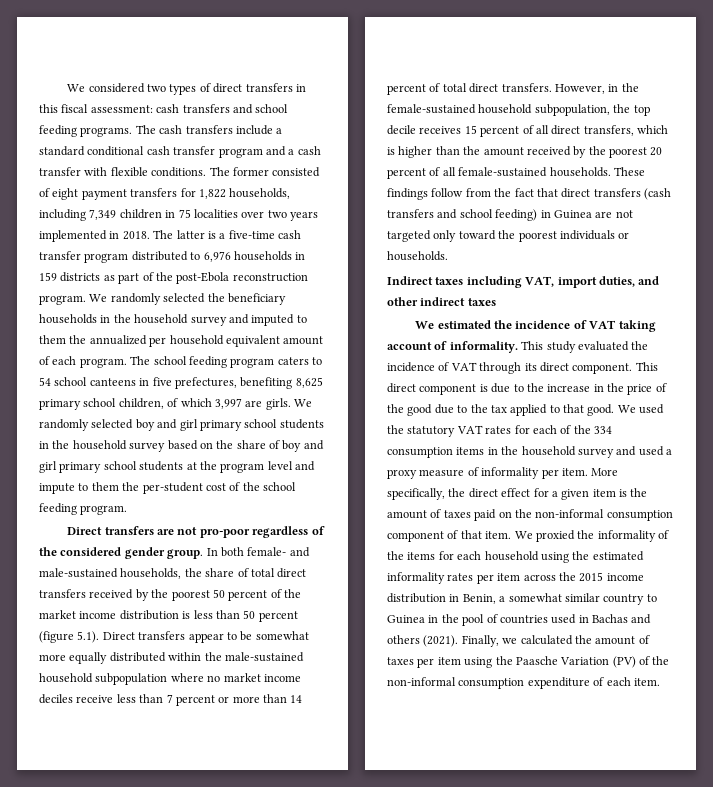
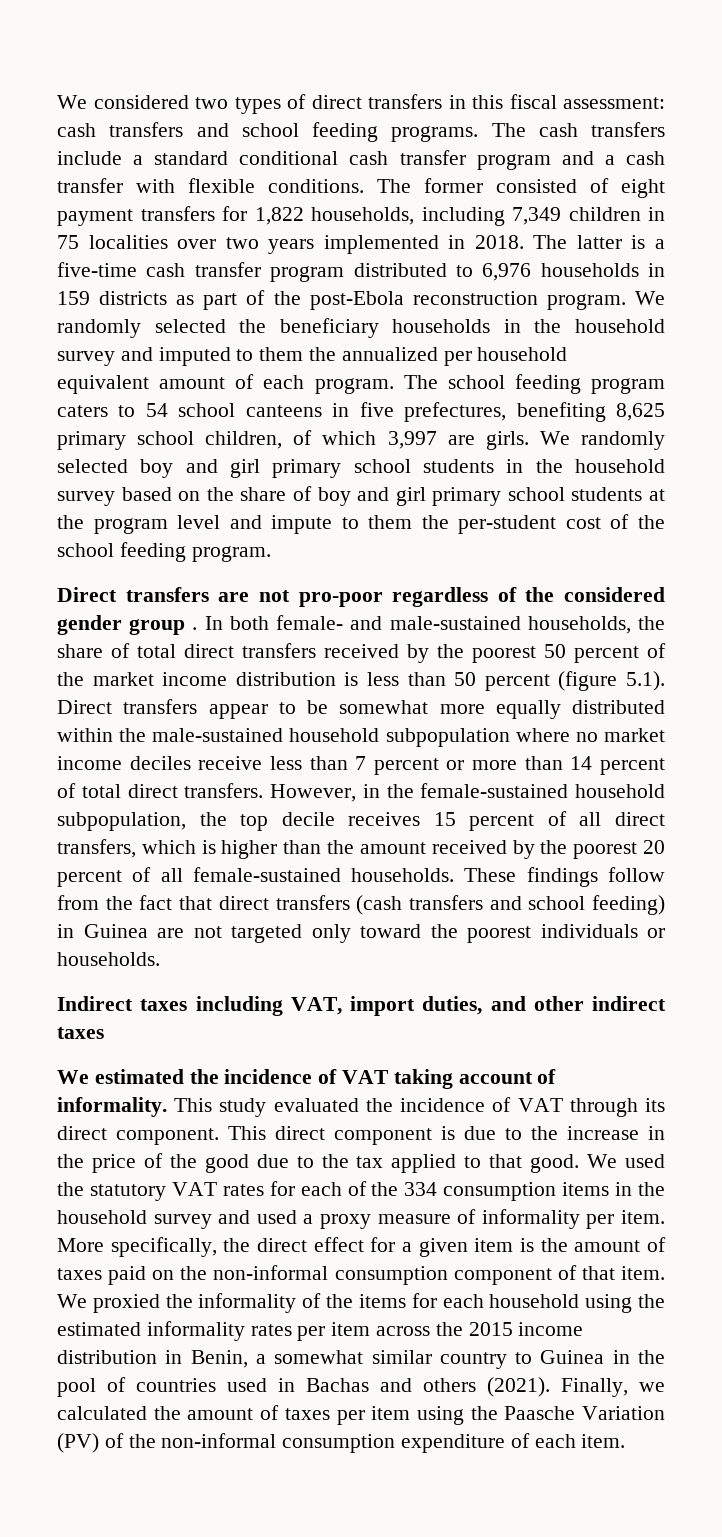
- Direct transfers are not pro-poor regardless of the considered gender group.
+ Direct transfers are not pro-poor regardless of the considered gender group .

